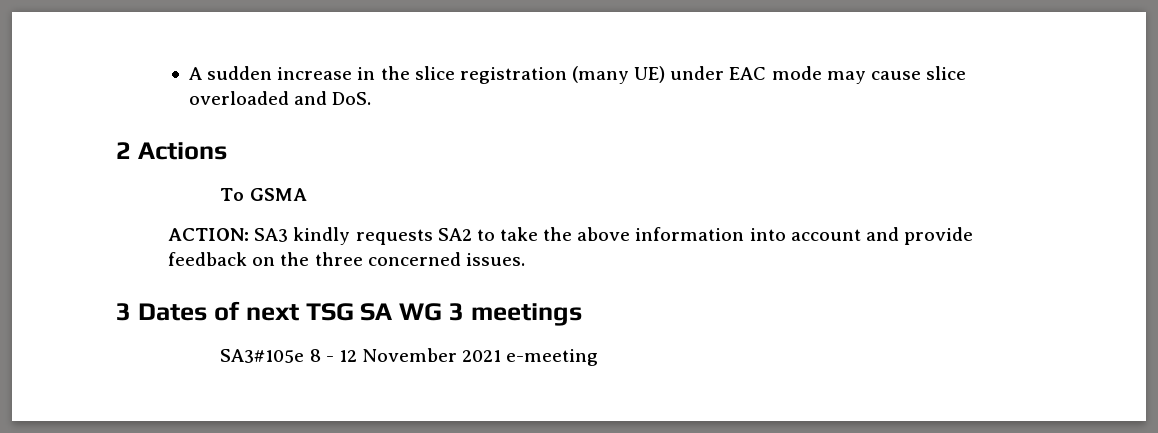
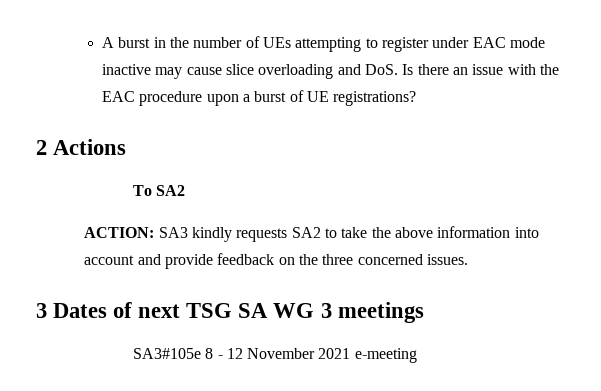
- A sudden increase in the slice registration (many UE) under EAC mode may cause slice overloaded and DoS.
+ A burst in the number of UEs attempting to register under EAC mode inactive may cause slice overloading and DoS. Is there an issue with the EAC procedure upon a burst of UE registrations?
- To GSMA
+ To SA2

